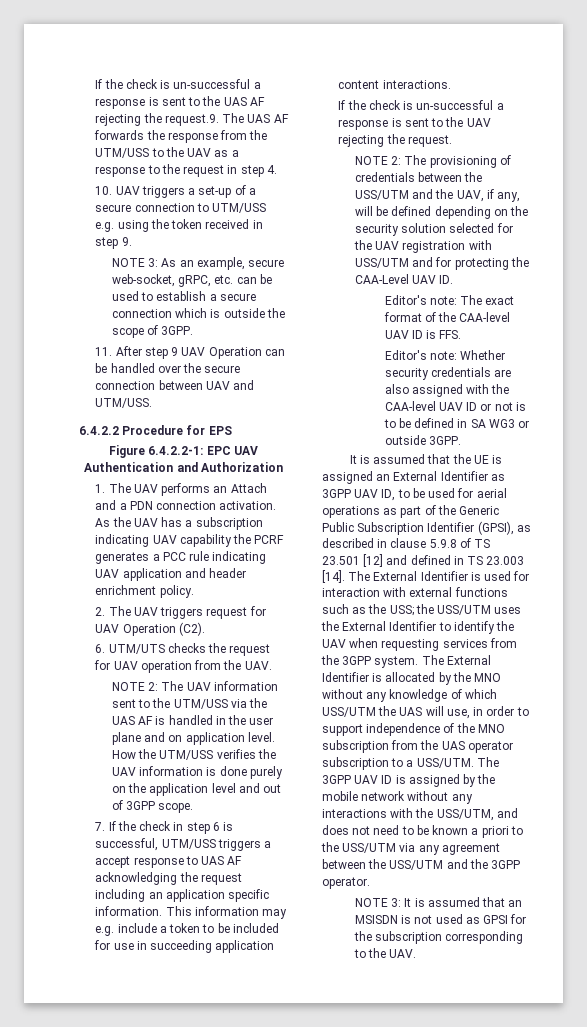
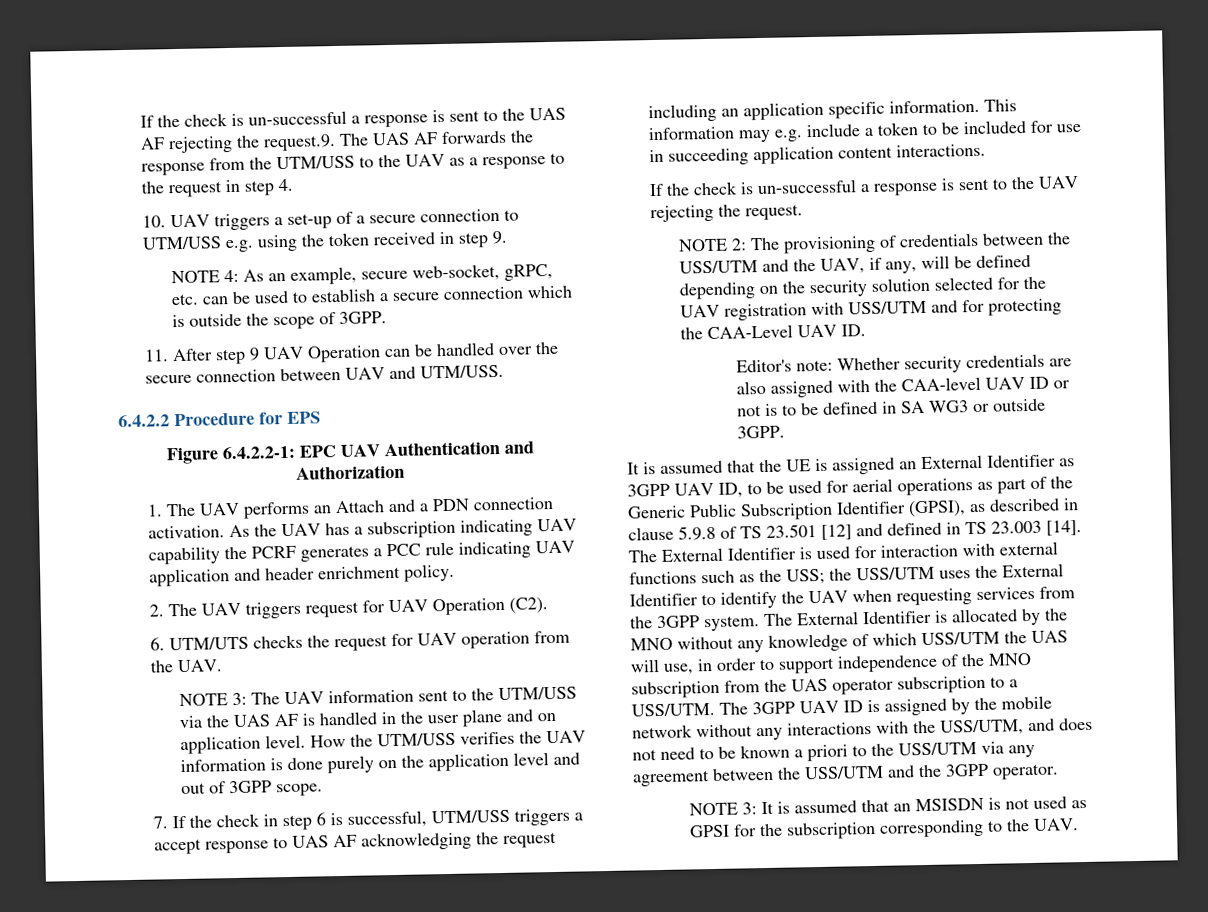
- NOTE 3: As an example, secure web-socket, gRPC, etc. can be used to establish a secure connection which is outside the scope of 3GPP.
+ NOTE 4: As an example, secure web-socket, gRPC, etc. can be used to establish a secure connection which is outside the scope of 3GPP.
- NOTE 2: The UAV information sent to the UTM/USS via the UAS AF is handled in the user plane and on application level.
+ NOTE 3: The UAV information sent to the UTM/USS via the UAS AF is handled in the user plane and on application level.
- Editor's note: The exact format of the CAA-level UAV ID is FFS.

